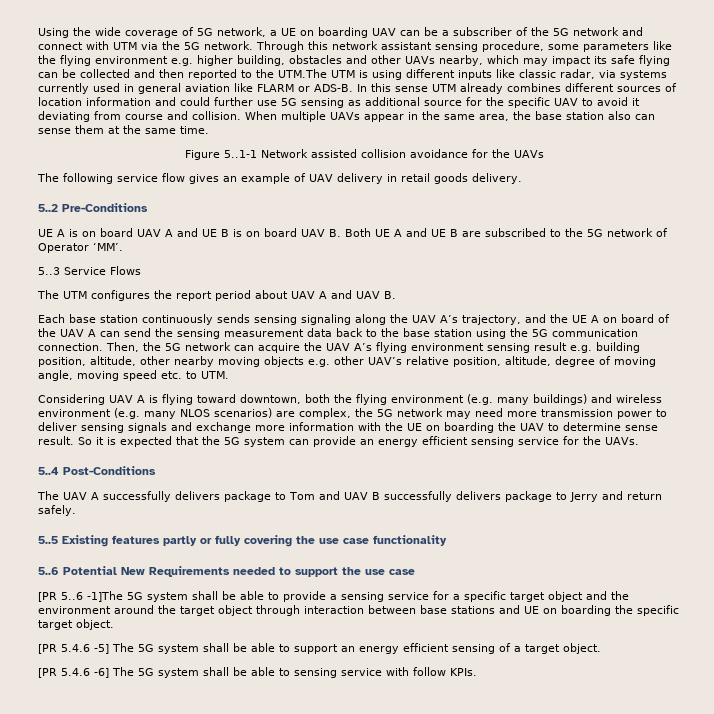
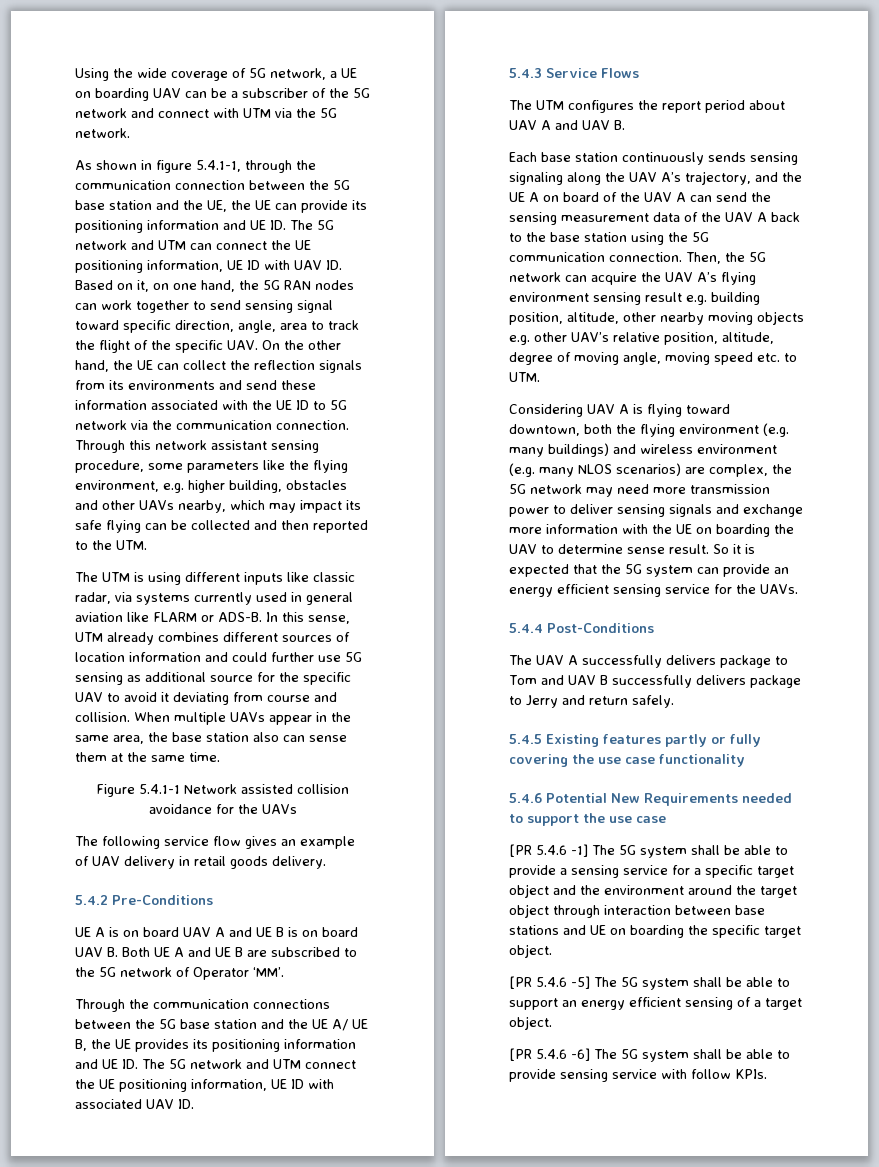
- Using the wide coverage of 5G network, a UE on boarding UAV can be a subscriber of the 5G network and connect with UTM via the 5G network. Through this network assistant sensing procedure, some parameters like the flying environment e.g. higher building, obstacles and other UAVs nearby, which may impact its safe flying can be collected and then reported to the UTM.The UTM is using different inputs like classic radar, via systems currently used in general aviation like FLARM or ADS-B.
+ Using the wide coverage of 5G network, a UE on boarding UAV can be a subscriber of the 5G network and connect with UTM via the 5G network.
+ As shown in figure 5.4.1-1, through the communication connection between the 5G base station and the UE, the UE can provide its positioning information and UE ID. The 5G network and UTM can connect the UE positioning information, UE ID with UAV ID. Based on it, on one hand, the 5G RAN nodes can work together to send sensing signal toward specific direction, angle, area to track the flight of the specific UAV. On the other hand, the UE can collect the reflection signals from its environments and send these information associated with the UE ID to 5G network via the communication connection. Through this network assistant sensing procedure, some parameters like the flying environment, e.g. higher building, obstacles and other UAVs nearby, which may impact its safe flying can be collected and then reported to the UTM.
+ The UTM is using different inputs like classic radar, via systems currently used in general aviation like FLARM or ADS-B.
- In this sense UTM already combines different sources of location information and could further use 5G sensing as additional source for the specific UAV to avoid it deviating from course and collision.
+ In this sense, UTM already combines different sources of location information and could further use 5G sensing as additional source for the specific UAV to avoid it deviating from course and collision.
- Figure 5..1-1 Network assisted collision avoidance for the UAVs
+ Figure 5.4.1-1 Network assisted collision avoidance for the UAVs
- 5..2 Pre-Conditions
+ 5.4.2 Pre-Conditions
- 5..3 Service Flows
+ Through the communication connections between the 5G base station and the UE A/ UE B, the UE provides its positioning information and UE ID. The 5G network and UTM connect the UE positioning information, UE ID with associated UAV ID.
+ 5.4.3 Service Flows
- Each base station continuously sends sensing signaling along the UAV A’s trajectory, and the UE A on board of the UAV A can send the sensing measurement data back to the base station using the 5G communication connection.
+ Each base station continuously sends sensing signaling along the UAV A’s trajectory, and the UE A on board of the UAV A can send the sensing measurement data of the UAV A back to the base station using the 5G communication connection.
- 5..4 Post-Conditions
+ 5.4.4 Post-Conditions
- 5..5 Existing features partly or fully covering the use case functionality
+ 5.4.5 Existing features partly or fully covering the use case functionality
- 5..6 Potential New Requirements needed to support the use case
+ 5.4.6 Potential New Requirements needed to support the use case
- [PR 5..6 -1]The 5G system shall be able to provide a sensing service for a specific target object and the environment around the target object through interaction between base stations and UE on boarding the specific target object.
+ [PR 5.4.6 -1] The 5G system shall be able to provide a sensing service for a specific target object and the environment around the target object through interaction between base stations and UE on boarding the specific target object.
- [PR 5.4.6 -6] The 5G system shall be able to sensing service with follow KPIs.
+ [PR 5.4.6 -6] The 5G system shall be able to provide sensing service with follow KPIs.

